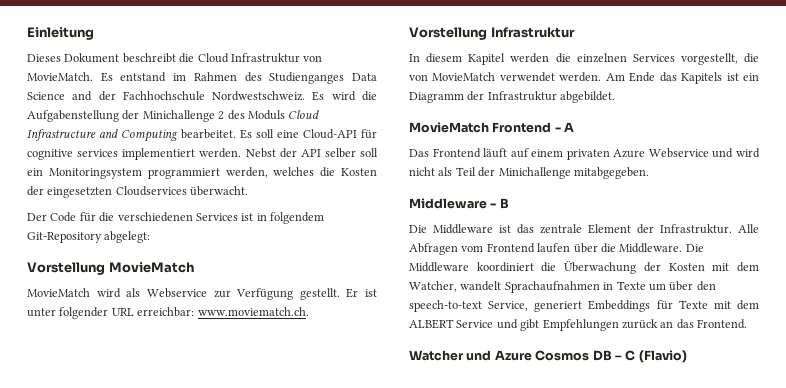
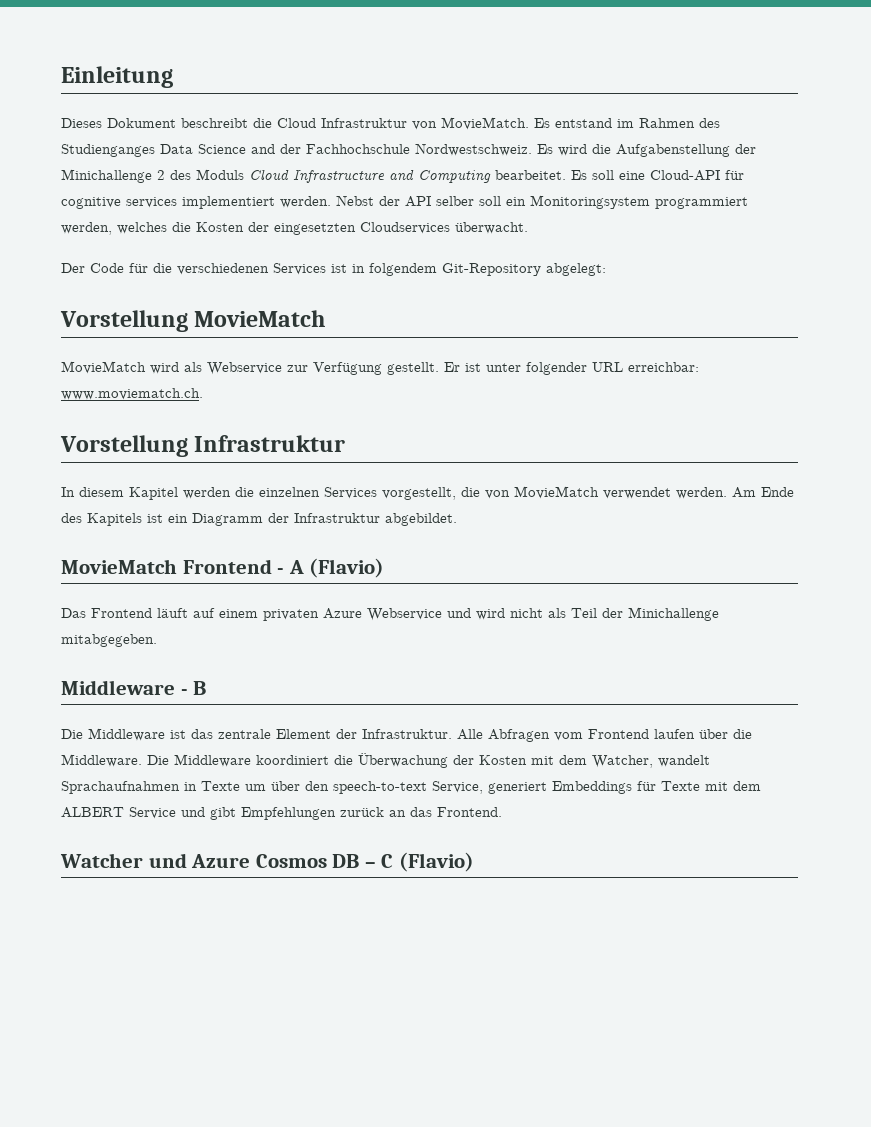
- Am Ende das Kapitels ist ein Diagramm der Infrastruktur abgebildet.
+ Am Ende des Kapitels ist ein Diagramm der Infrastruktur abgebildet.
- MovieMatch Frontend - A
+ MovieMatch Frontend - A (Flavio)

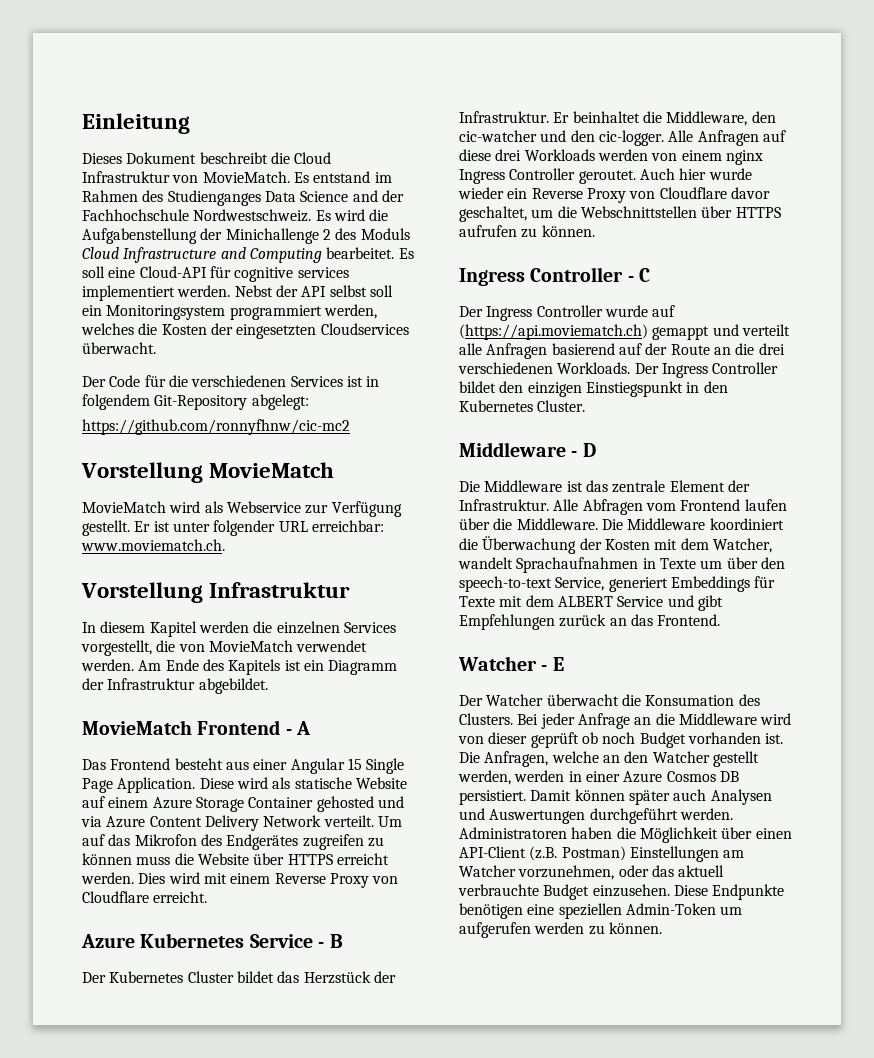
- Nebst der API selber soll ein Monitoringsystem programmiert werden, welches die Kosten der eingesetzten Cloudservices überwacht.
+ Nebst der API selbst soll ein Monitoringsystem programmiert werden, welches die Kosten der eingesetzten Cloudservices überwacht.
+ https://github.com/ronnyfhnw/cic-mc2
- MovieMatch Frontend - A (Flavio)
+ MovieMatch Frontend - A
- Das Frontend läuft auf einem privaten Azure Webservice und wird nicht als Teil der Minichallenge mitabgegeben.
+ Das Frontend besteht aus einer Angular 15 Single Page Application. Diese wird als statische Website auf einem Azure Storage Container gehosted und via Azure Content Delivery Network verteilt. Um auf das Mikrofon des Endgerätes zugreifen zu können muss die Website über HTTPS erreicht werden. Dies wird mit einem Reverse Proxy von Cloudflare erreicht.
+ Azure Kubernetes Service - B
+ Der Kubernetes Cluster bildet das Herzstück der Infrastruktur. Er beinhaltet die Middleware, den cic-watcher und den cic-logger. Alle Anfragen auf diese drei Workloads werden von einem nginx Ingress Controller geroutet. Auch hier wurde wieder ein Reverse Proxy von Cloudflare davor geschaltet, um die Webschnittstellen über HTTPS aufrufen zu können.
+ Ingress Controller - C
+ Der Ingress Controller wurde auf (https://api.moviematch.ch) gemappt und verteilt alle Anfragen basierend auf der Route an die drei verschiedenen Workloads. Der Ingress Controller bildet den einzigen Einstiegspunkt in den Kubernetes Cluster.
- Middleware - B
+ Middleware - D
- Watcher und Azure Cosmos DB – C (Flavio)
+ Watcher - E
+ Der Watcher überwacht die Konsumation des Clusters. Bei jeder Anfrage an die Middleware wird von dieser geprüft ob noch Budget vorhanden ist. Die Anfragen, welche an den Watcher gestellt werden, werden in einer Azure Cosmos DB persistiert. Damit können später auch Analysen und Auswertungen durchgeführt werden. Administratoren haben die Möglichkeit über einen API-Client (z.B. Postman) Einstellungen am Watcher vorzunehmen, oder das aktuell verbrauchte Budget einzusehen. Diese Endpunkte benötigen eine speziellen Admin-Token um aufgerufen werden zu können.

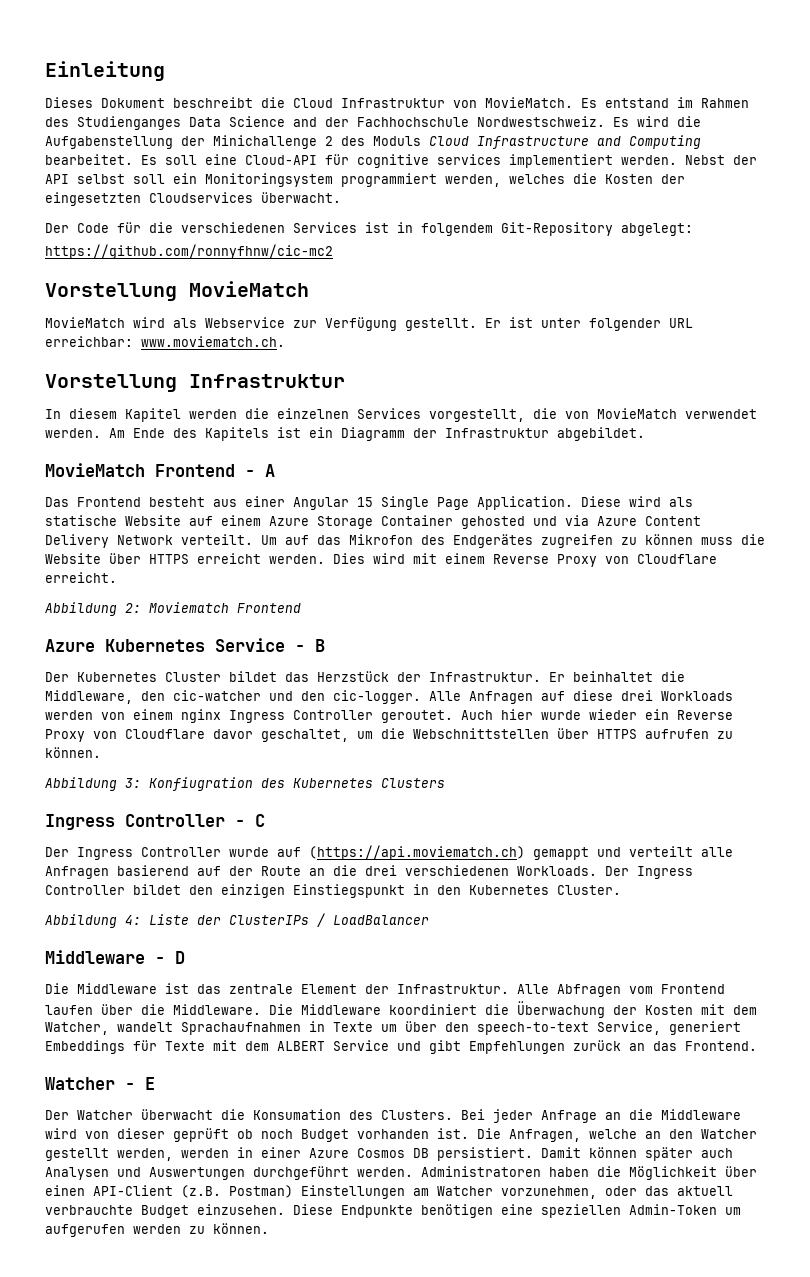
+ Abbildung 2: Moviematch Frontend
+ Abbildung 3: Konfiugration des Kubernetes Clusters
+ Abbildung 4: Liste der ClusterIPs / LoadBalancer

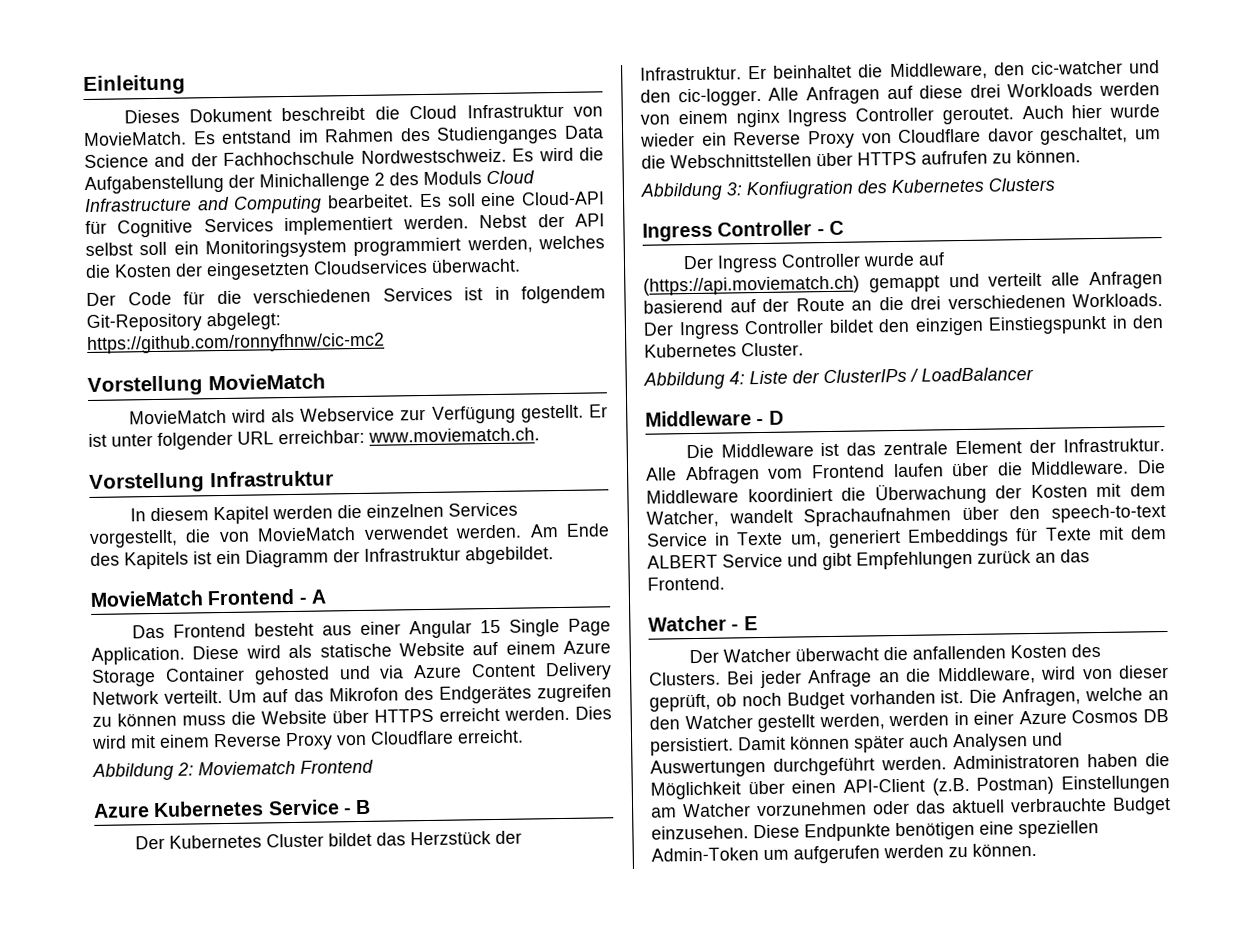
- Es soll eine Cloud-API für cognitive services implementiert werden.
+ Es soll eine Cloud-API für Cognitive Services implementiert werden.
- Die Middleware koordiniert die Überwachung der Kosten mit dem Watcher, wandelt Sprachaufnahmen in Texte um über den speech-to-text Service, generiert Embeddings für Texte mit dem ALBERT Service und gibt Empfehlungen zurück an das Frontend.
+ Die Middleware koordiniert die Überwachung der Kosten mit dem Watcher, wandelt Sprachaufnahmen über den speech-to-text Service in Texte um, generiert Embeddings für Texte mit dem ALBERT Service und gibt Empfehlungen zurück an das Frontend.
- Der Watcher überwacht die Konsumation des Clusters.
+ Der Watcher überwacht die anfallenden Kosten des Clusters.
- Bei jeder Anfrage an die Middleware wird von dieser geprüft ob noch Budget vorhanden ist.
+ Bei jeder Anfrage an die Middleware, wird von dieser geprüft, ob noch Budget vorhanden ist.
- Administratoren haben die Möglichkeit über einen API-Client (z.B. Postman) Einstellungen am Watcher vorzunehmen, oder das aktuell verbrauchte Budget einzusehen.
+ Administratoren haben die Möglichkeit über einen API-Client (z.B. Postman) Einstellungen am Watcher vorzunehmen oder das aktuell verbrauchte Budget einzusehen.

